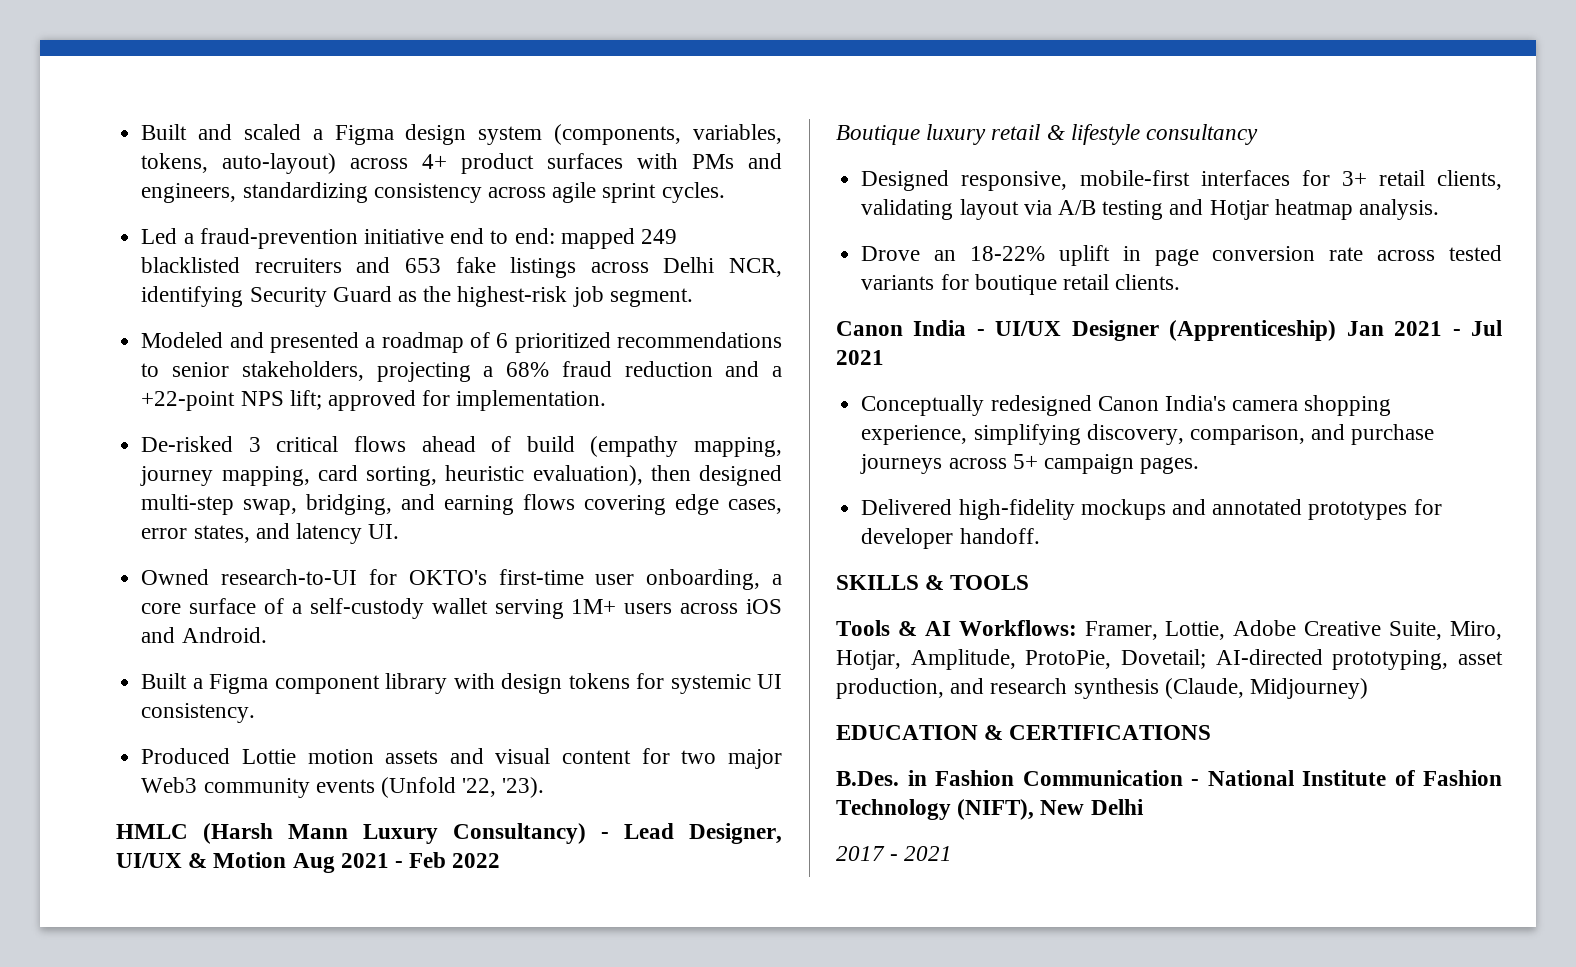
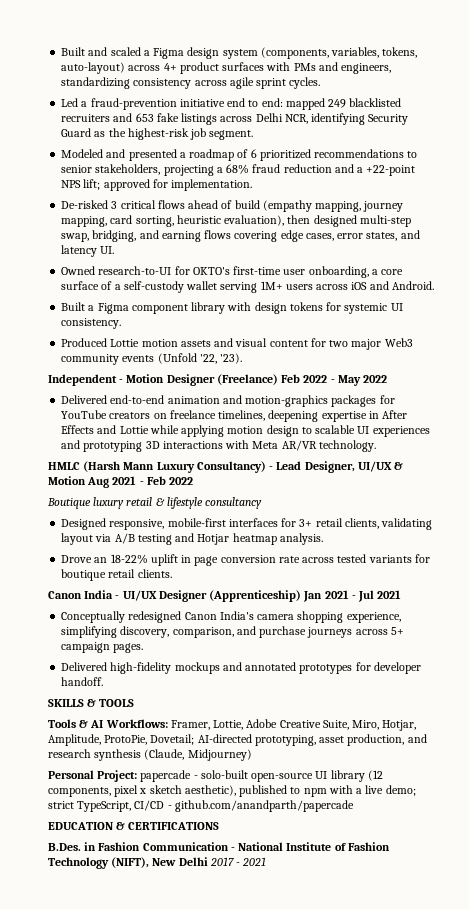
+ Independent - Motion Designer (Freelance) Feb 2022 - May 2022
+ Delivered end-to-end animation and motion-graphics packages for YouTube creators on freelance timelines, deepening expertise in After Effects and Lottie while applying motion design to scalable UI experiences and prototyping 3D interactions with Meta AR/VR technology.
+ Personal Project: papercade - solo-built open-source UI library (12 components, pixel x sketch aesthetic), published to npm with a live demo; strict TypeScript, CI/CD - github.com/anandparth/papercade
- B.Des. in Fashion Communication - National Institute of Fashion Technology (NIFT), New Delhi
- 2017 - 2021
+ B.Des. in Fashion Communication - National Institute of Fashion Technology (NIFT), New Delhi 2017 - 2021

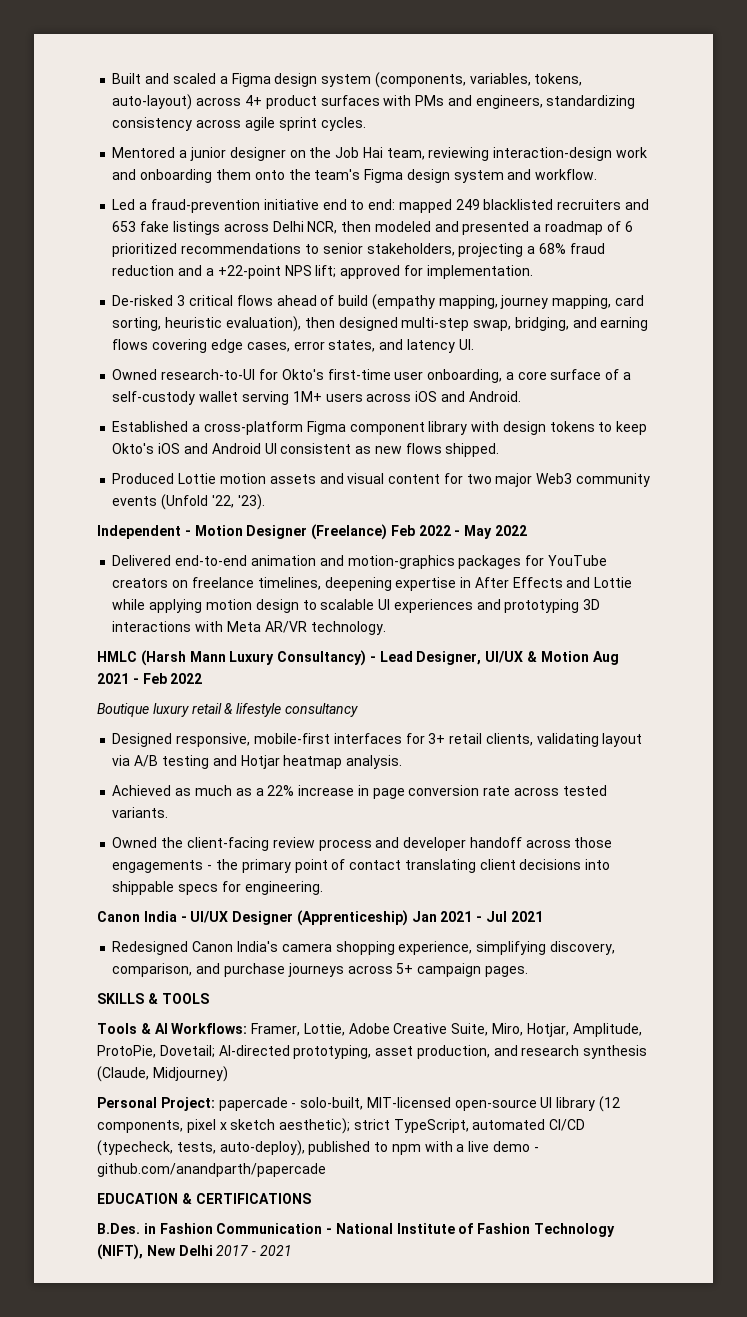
+ Mentored a junior designer on the Job Hai team, reviewing interaction-design work and onboarding them onto the team's Figma design system and workflow.
- Led a fraud-prevention initiative end to end: mapped 249 blacklisted recruiters and 653 fake listings across Delhi NCR, identifying Security Guard as the highest-risk job segment.
- Modeled and presented a roadmap of 6 prioritized recommendations to senior stakeholders, projecting a 68% fraud reduction and a +22-point NPS lift; approved for implementation.
+ Led a fraud-prevention initiative end to end: mapped 249 blacklisted recruiters and 653 fake listings across Delhi NCR, then modeled and presented a roadmap of 6 prioritized recommendations to senior stakeholders, projecting a 68% fraud reduction and a +22-point NPS lift; approved for implementation.
- Owned research-to-UI for OKTO's first-time user onboarding, a core surface of a self-custody wallet serving 1M+ users across iOS and Android.
+ Owned research-to-UI for Okto's first-time user onboarding, a core surface of a self-custody wallet serving 1M+ users across iOS and Android.
- Built a Figma component library with design tokens for systemic UI consistency.
+ Established a cross-platform Figma component library with design tokens to keep Okto's iOS and Android UI consistent as new flows shipped.
- Drove an 18-22% uplift in page conversion rate across tested variants for boutique retail clients.
+ Achieved as much as a 22% increase in page conversion rate across tested variants.
+ Owned the client-facing review process and developer handoff across those engagements - the primary point of contact translating client decisions into shippable specs for engineering.
- Conceptually redesigned Canon India's camera shopping experience, simplifying discovery, comparison, and purchase journeys across 5+ campaign pages.
+ Redesigned Canon India's camera shopping experience, simplifying discovery, comparison, and purchase journeys across 5+ campaign pages.
- Delivered high-fidelity mockups and annotated prototypes for developer handoff.
- Personal Project: papercade - solo-built open-source UI library (12 components, pixel x sketch aesthetic), published to npm with a live demo; strict TypeScript, CI/CD - github.com/anandparth/papercade
+ Personal Project: papercade - solo-built, MIT-licensed open-source UI library (12 components, pixel x sketch aesthetic); strict TypeScript, automated CI/CD (typecheck, tests, auto-deploy), published to npm with a live demo - github.com/anandparth/papercade

